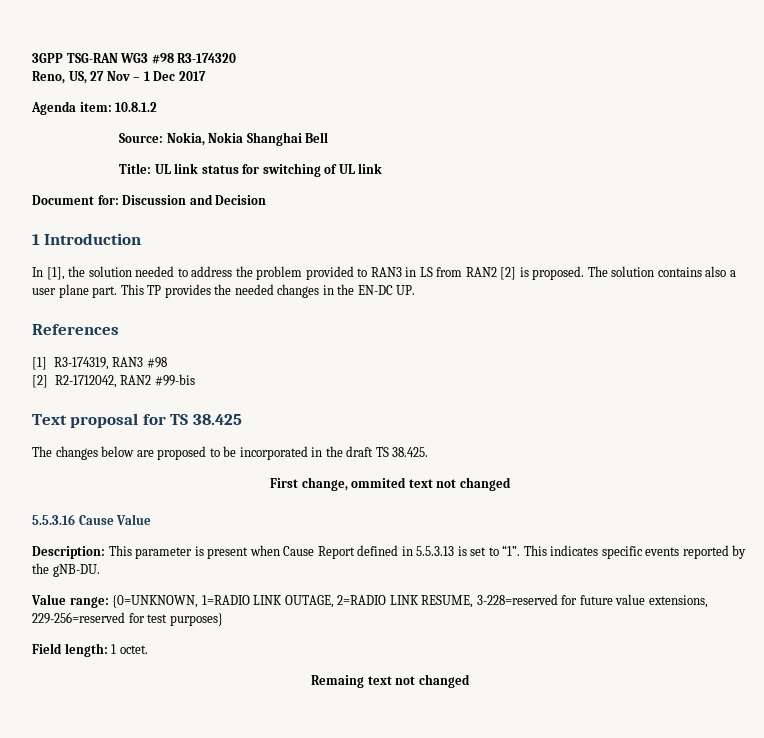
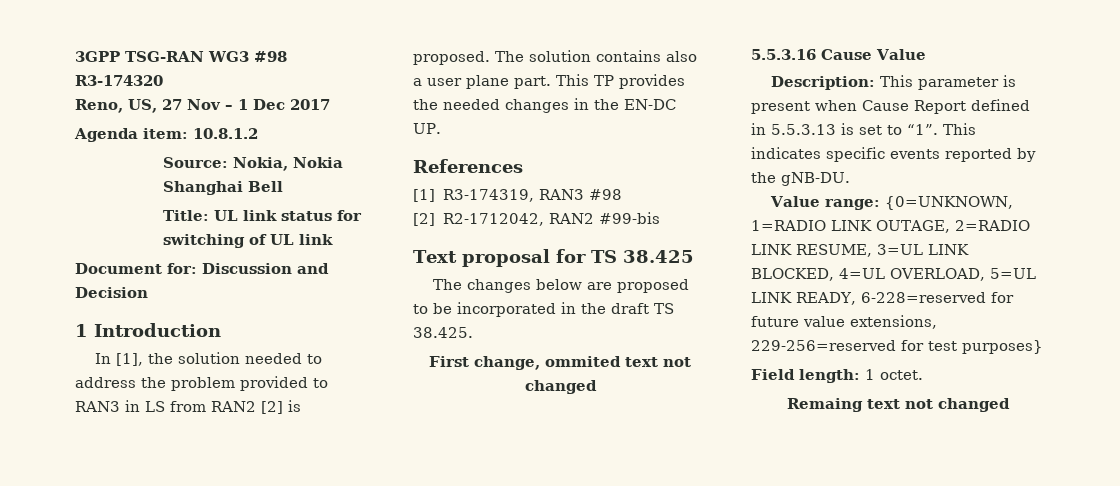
- Value range: {0=UNKNOWN, 1=RADIO LINK OUTAGE, 2=RADIO LINK RESUME, 3-228=reserved for future value extensions, 229-256=reserved for test purposes}
+ Value range: {0=UNKNOWN, 1=RADIO LINK OUTAGE, 2=RADIO LINK RESUME, 3=UL LINK BLOCKED, 4=UL OVERLOAD, 5=UL LINK READY, 6-228=reserved for future value extensions, 229-256=reserved for test purposes}

